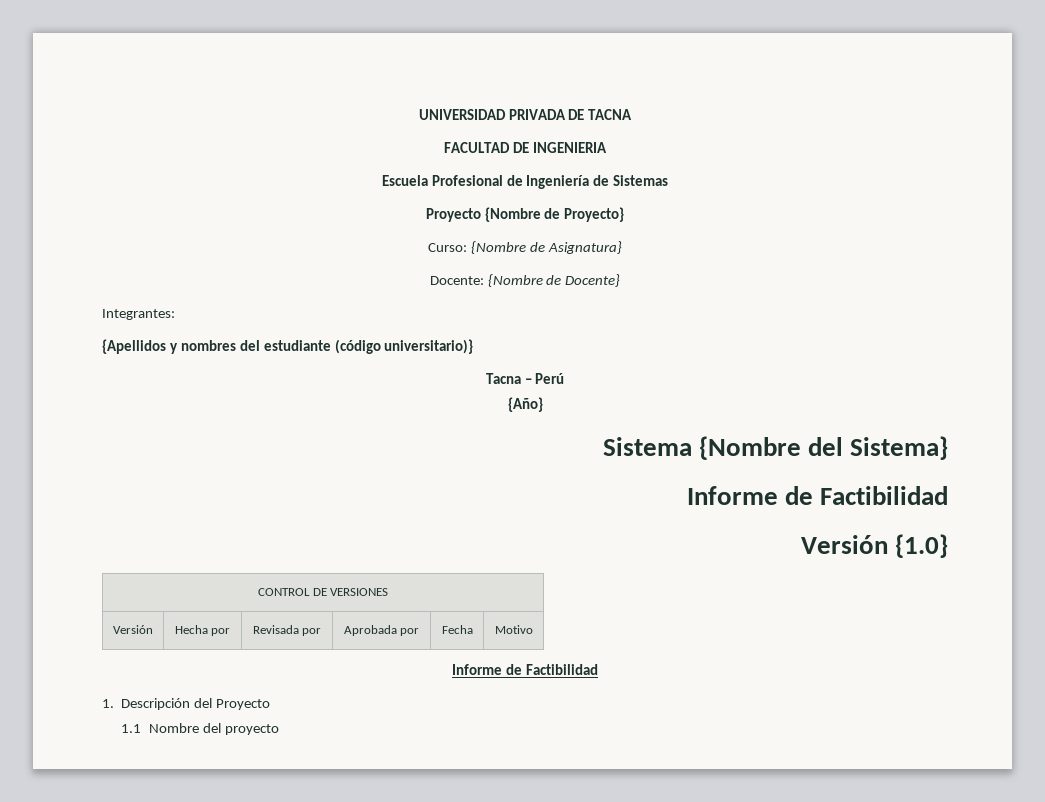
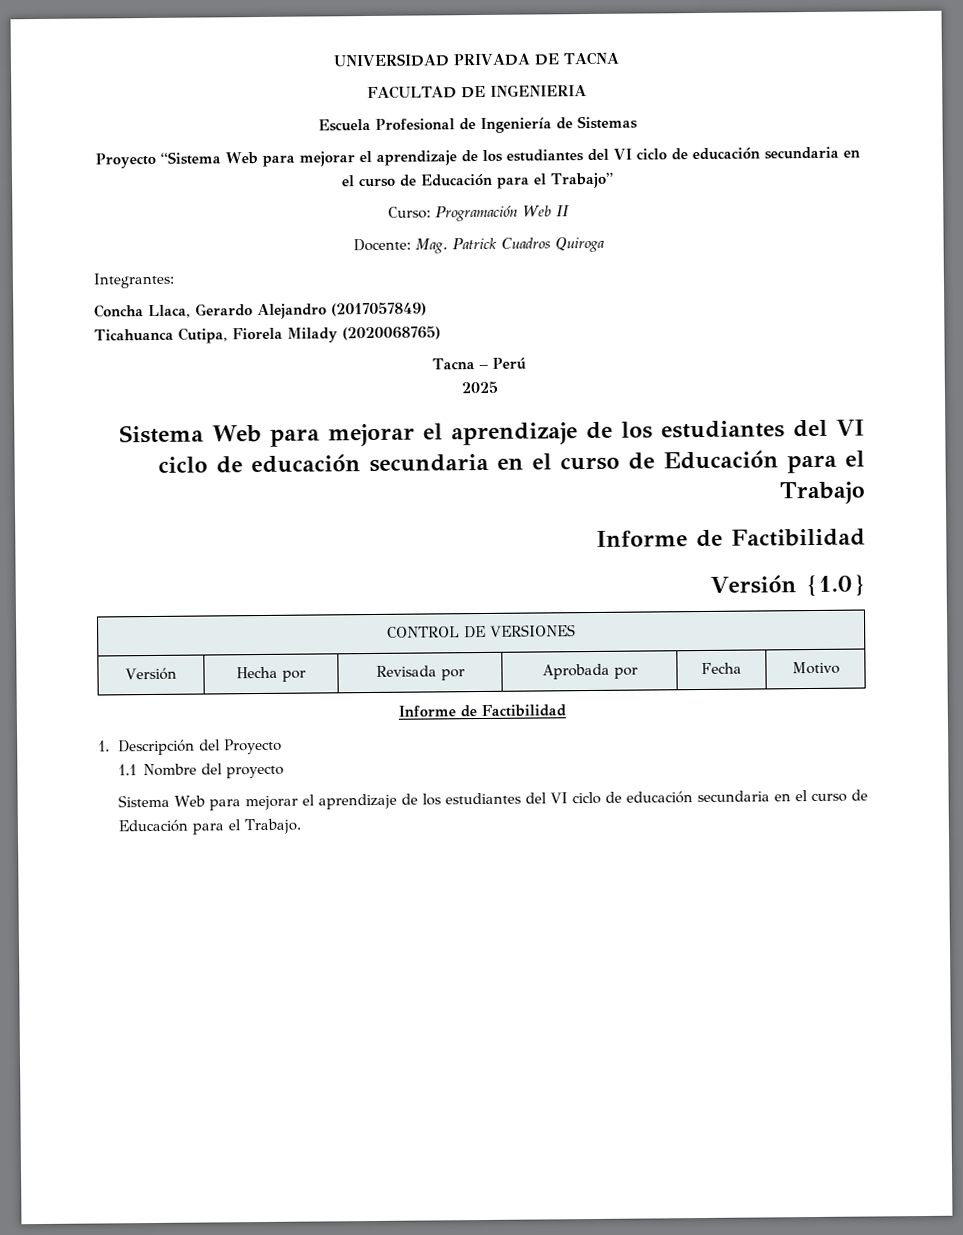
- Proyecto {Nombre de Proyecto}
- Curso: {Nombre de Asignatura}
- Docente: {Nombre de Docente}
+ Proyecto “Sistema Web para mejorar el aprendizaje de los estudiantes del VI ciclo de educación secundaria en el curso de Educación para el Trabajo”
+ Curso: Programación Web II
+ Docente: Mag. Patrick Cuadros Quiroga
  Integrantes:
- {Apellidos y nombres del estudiante (código universitario)}
+ Concha Llaca, Gerardo Alejandro (2017057849)
+ Ticahuanca Cutipa, Fiorela Milady (2020068765)
- {Año}
- Sistema {Nombre del Sistema}
+ 2025
+ Sistema Web para mejorar el aprendizaje de los estudiantes del VI ciclo de educación secundaria en el curso de Educación para el Trabajo
+ Sistema Web para mejorar el aprendizaje de los estudiantes del VI ciclo de educación secundaria en el curso de Educación para el Trabajo.

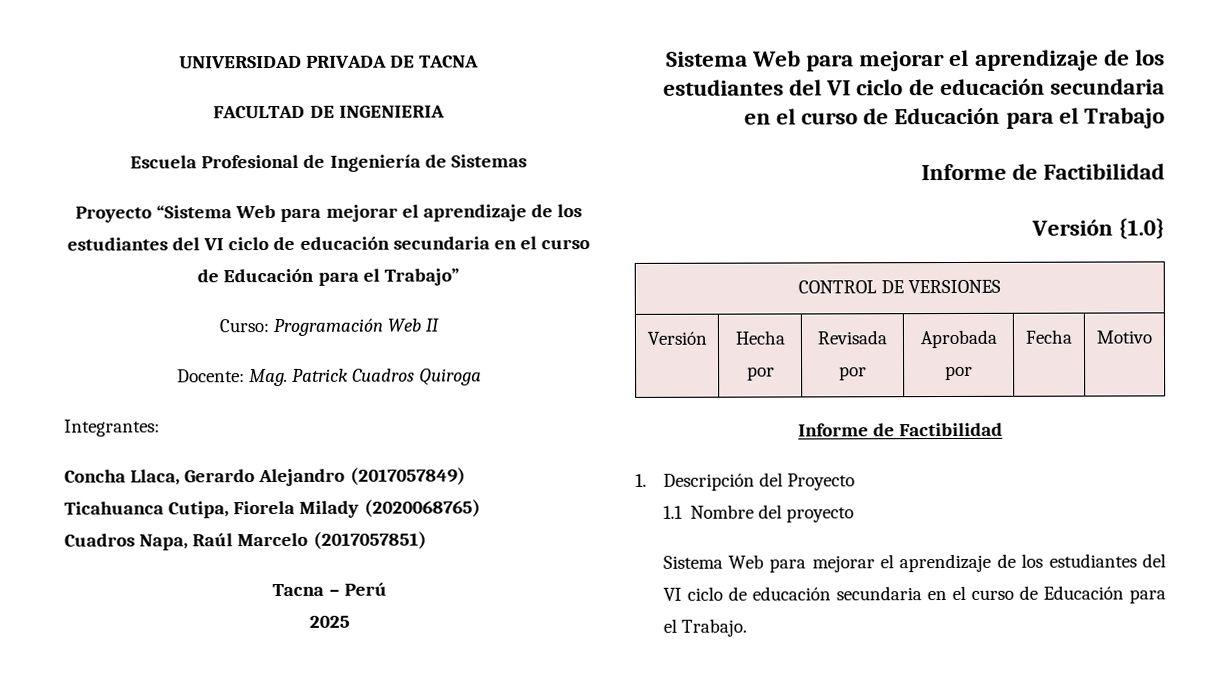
+ Cuadros Napa, Raúl Marcelo (2017057851)

